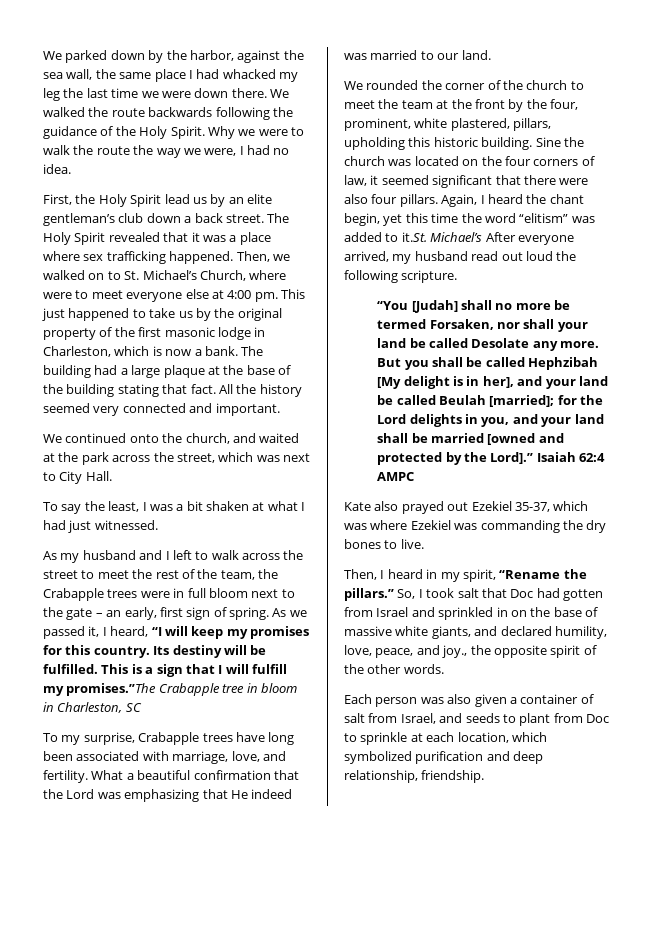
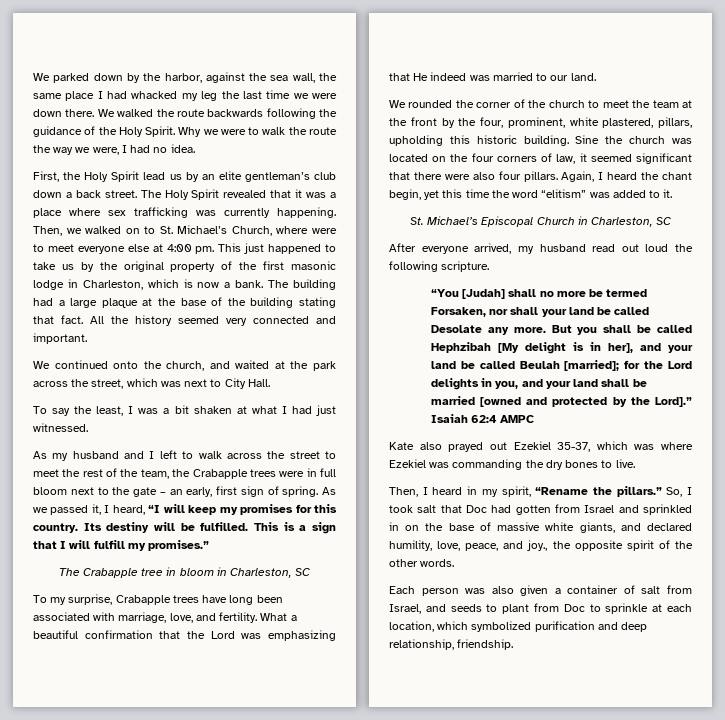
- The Holy Spirit revealed that it was a place where sex trafficking happened.
+ The Holy Spirit revealed that it was a place where sex trafficking was currently happening.
- This is a sign that I will fulfill my promises.”The Crabapple tree in bloom in Charleston, SC
+ This is a sign that I will fulfill my promises.”
+ The Crabapple tree in bloom in Charleston, SC
- Again, I heard the chant begin, yet this time the word “elitism” was added to it.St. Michael’s After everyone arrived, my husband read out loud the following scripture.
+ Again, I heard the chant begin, yet this time the word “elitism” was added to it.
+ St. Michael’s Episcopal Church in Charleston, SC
+ After everyone arrived, my husband read out loud the following scripture.

